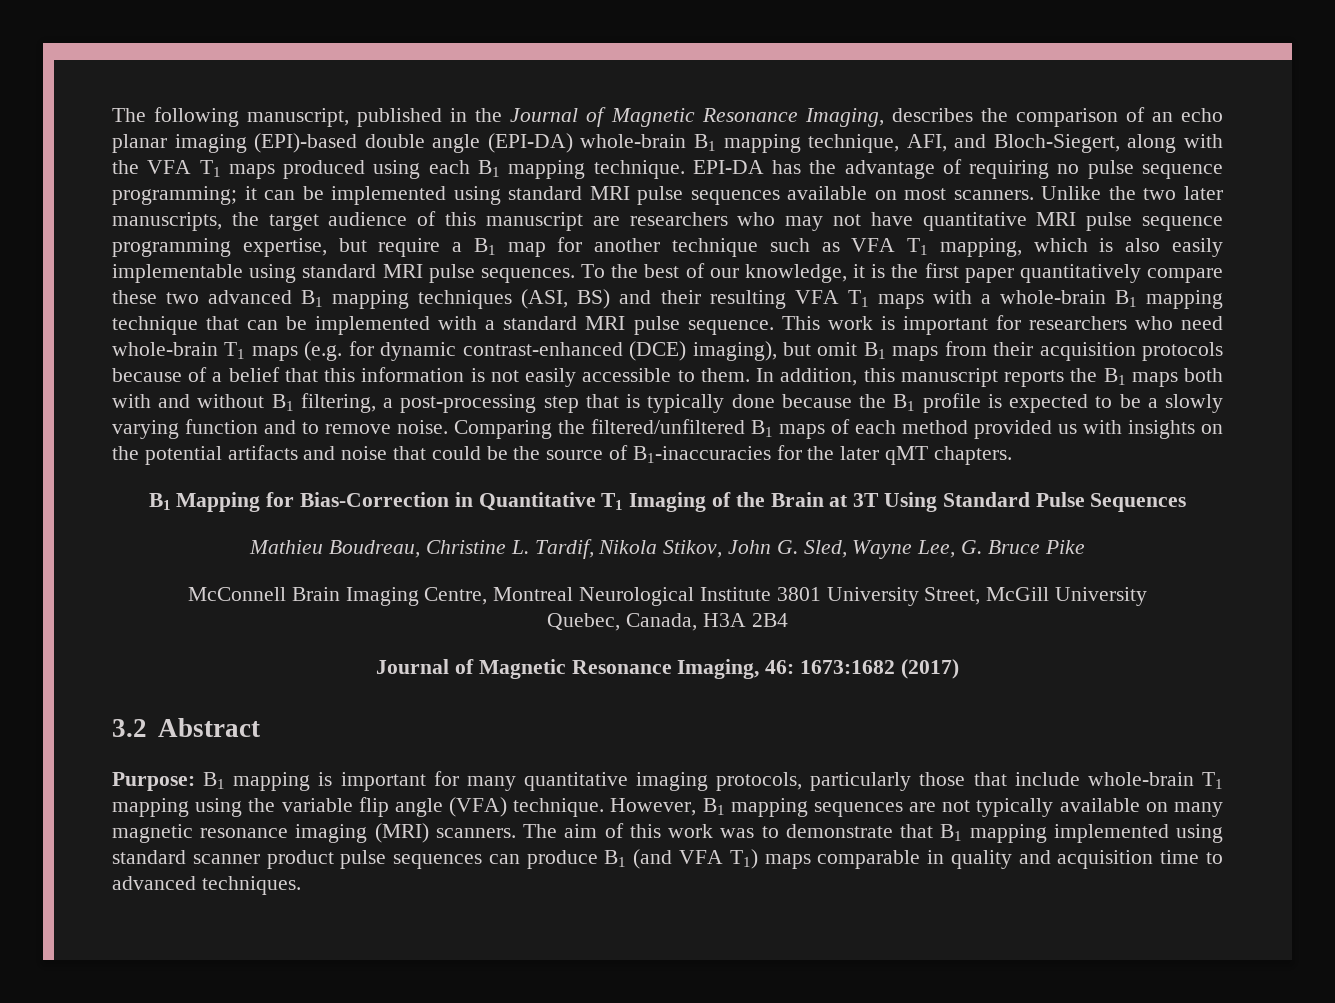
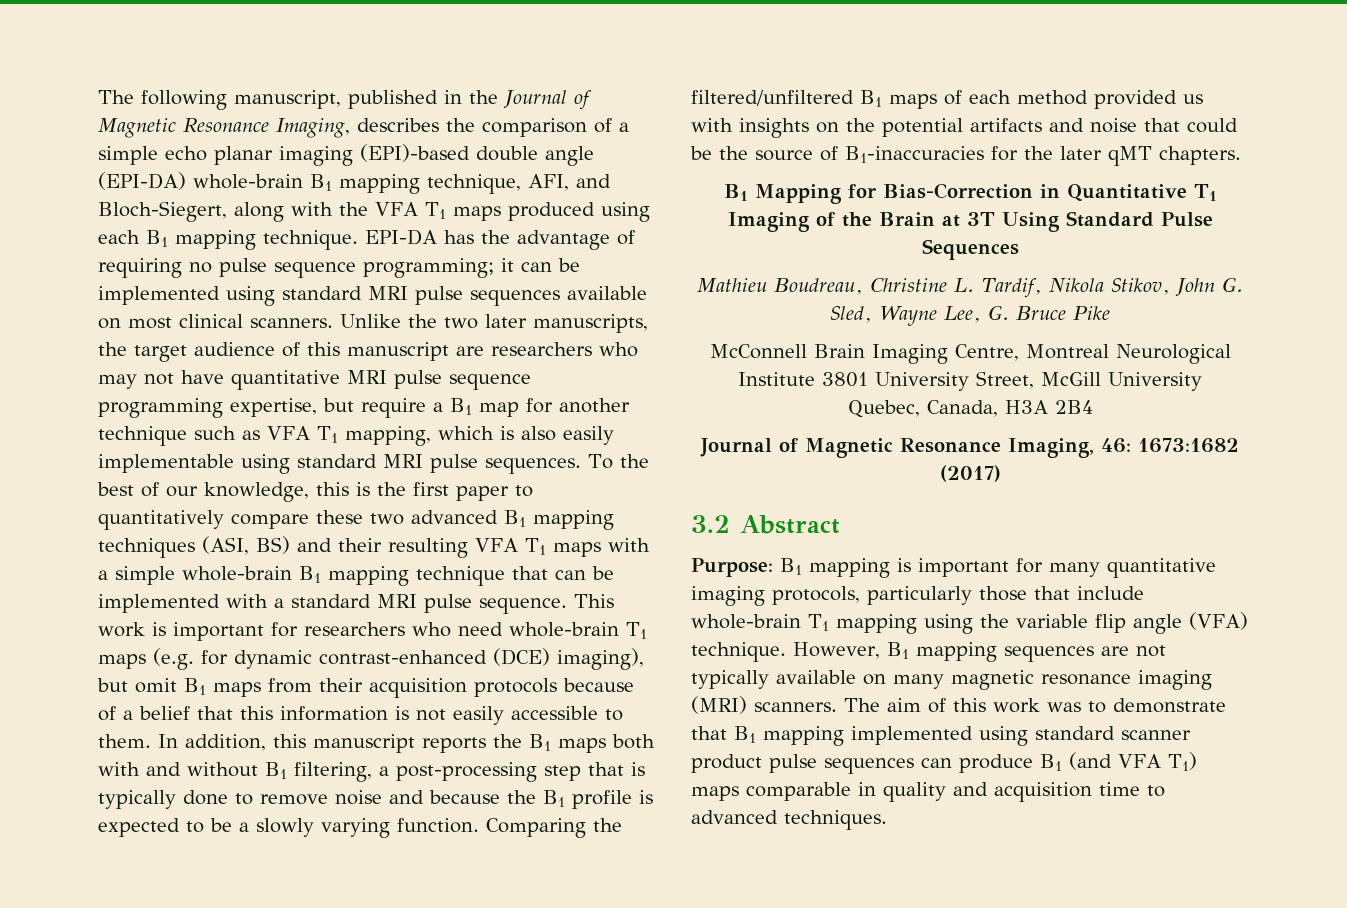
- The following manuscript, published in the Journal of Magnetic Resonance Imaging, describes the comparison of an echo planar imaging (EPI)-based double angle (EPI-DA) whole-brain B1 mapping technique, AFI, and Bloch-Siegert, along with the VFA T1 maps produced using each B1 mapping technique.
+ The following manuscript, published in the Journal of Magnetic Resonance Imaging, describes the comparison of a simple echo planar imaging (EPI)-based double angle (EPI-DA) whole-brain B1 mapping technique, AFI, and Bloch-Siegert, along with the VFA T1 maps produced using each B1 mapping technique.
- EPI-DA has the advantage of requiring no pulse sequence programming; it can be implemented using standard MRI pulse sequences available on most scanners.
+ EPI-DA has the advantage of requiring no pulse sequence programming; it can be implemented using standard MRI pulse sequences available on most clinical scanners.
- To the best of our knowledge, it is the first paper quantitatively compare these two advanced B1 mapping techniques (ASI, BS) and their resulting VFA T1 maps with a whole-brain B1 mapping technique that can be implemented with a standard MRI pulse sequence.
+ To the best of our knowledge, this is the first paper to quantitatively compare these two advanced B1 mapping techniques (ASI, BS) and their resulting VFA T1 maps with a simple whole-brain B1 mapping technique that can be implemented with a standard MRI pulse sequence.
- In addition, this manuscript reports the B1 maps both with and without B1 filtering, a post-processing step that is typically done because the B1 profile is expected to be a slowly varying function and to remove noise.
+ In addition, this manuscript reports the B1 maps both with and without B1 filtering, a post-processing step that is typically done to remove noise and because the B1 profile is expected to be a slowly varying function.

